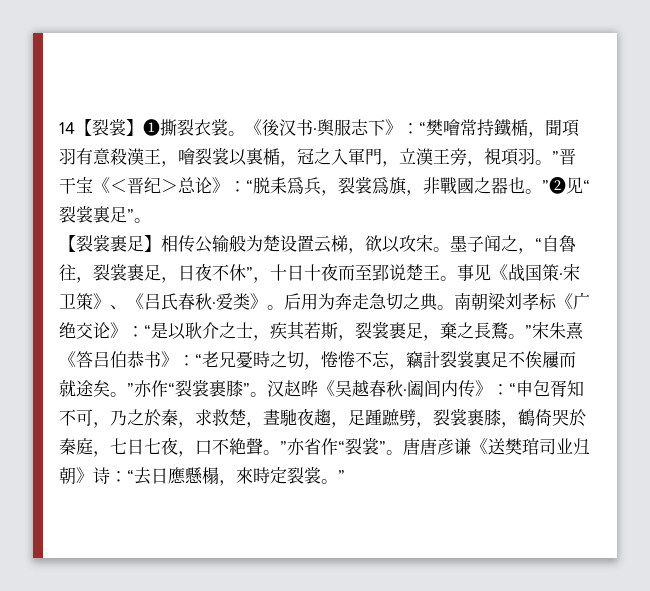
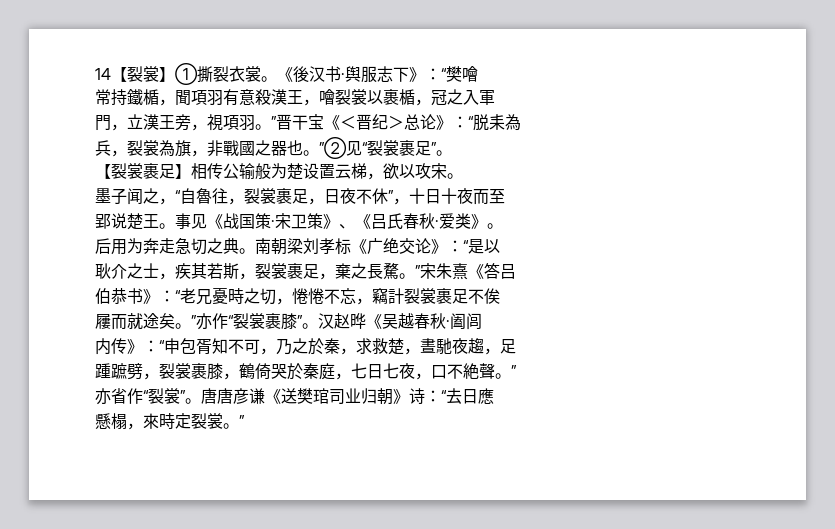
- 14【裂裳】❶撕裂衣裳。
+ 14【裂裳】①撕裂衣裳。
- 《後汉书·舆服志下》：“樊噲常持鐵楯，聞項羽有意殺漢王，噲裂裳以裏楯，冠之入軍門，立漢王旁，視項羽。”晋干宝《＜晋纪＞总论》：“脱耒爲兵，裂裳爲旗，非戰國之器也。”❷见“裂裳裏足”。
+ 《後汉书·舆服志下》：“樊噲
+ 常持鐵楯，聞項羽有意殺漢王，噲裂裳以裹楯，冠之入軍
+ 門，立漢王旁，視項羽。”晋干宝《＜晋纪＞总论》：“脱耒為
+ 兵，裂裳為旗，非戰國之器也。”②见“裂裳裹足”。
- 【裂裳裹足】相传公输般为楚设置云梯，欲以攻宋。墨子闻之，“自魯往，裂裳裹足，日夜不休”，十日十夜而至郢说楚王。
+ 【裂裳裹足】相传公输般为楚设置云梯，欲以攻宋。
+ 墨子闻之，“自魯往，裂裳裹足，日夜不休”，十日十夜而至
+ 郢说楚王。
- 事见《战国策·宋卫策》、《吕氏春秋·爱类》。后用为奔走急切之典。
+ 事见《战国策·宋卫策》、《吕氏春秋·爱类》。
+ 后用为奔走急切之典。
- 南朝梁刘孝标《广绝交论》：“是以耿介之士，疾其若斯，裂裳裹足，棄之長鶩。”宋朱熹《答吕伯恭书》：“老兄憂時之切，惓惓不忘，竊計裂裳裏足不俟屨而就途矣。”亦作“裂裳裹膝”。
+ 南朝梁刘孝标《广绝交论》：“是以
+ 耿介之士，疾其若斯，裂裳裹足，棄之長騖。”宋朱熹《答吕
+ 伯恭书》：“老兄憂時之切，惓惓不忘，竊計裂裳裹足不俟
+ 屨而就途矣。”亦作“裂裳裹膝”。
- 汉赵晔《吴越春秋·阖闾内传》：“申包胥知不可，乃之於秦，求救楚，晝馳夜趨，足踵蹠劈，裂裳裹膝，鶴倚哭於秦庭，七日七夜，口不絶聲。”亦省作“裂裳”。
+ 汉赵晔《吴越春秋·阖闾
+ 内传》：“申包胥知不可，乃之於秦，求救楚，晝馳夜趨，足
+ 踵蹠劈，裂裳裹膝，鶴倚哭於秦庭，七日七夜，口不絶聲。”
+ 亦省作“裂裳”。
- 唐唐彦谦《送樊琯司业归朝》诗：“去日應懸榻，來時定裂裳。”
+ 唐唐彦谦《送樊琯司业归朝》诗：“去日應
+ 懸榻，來時定裂裳。”

